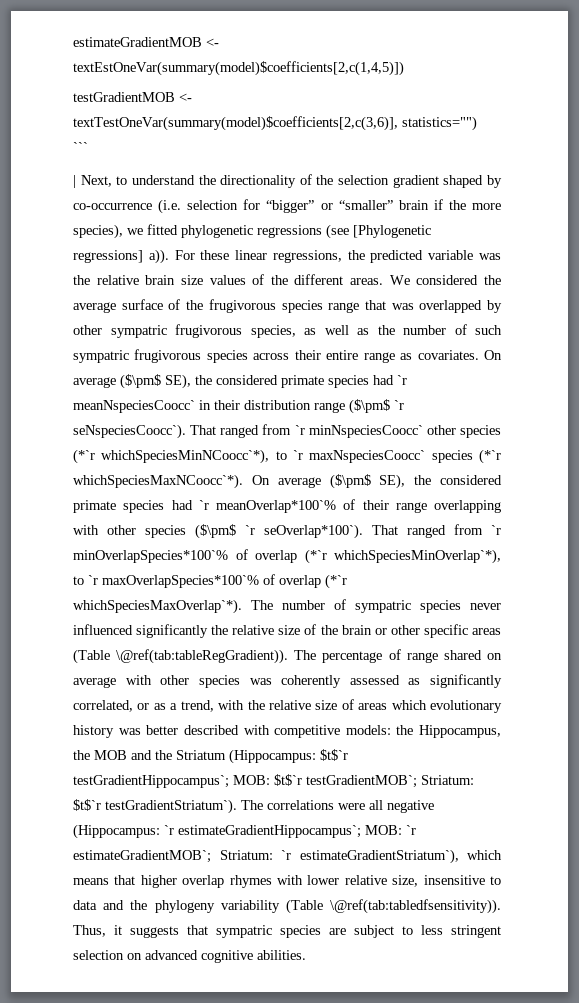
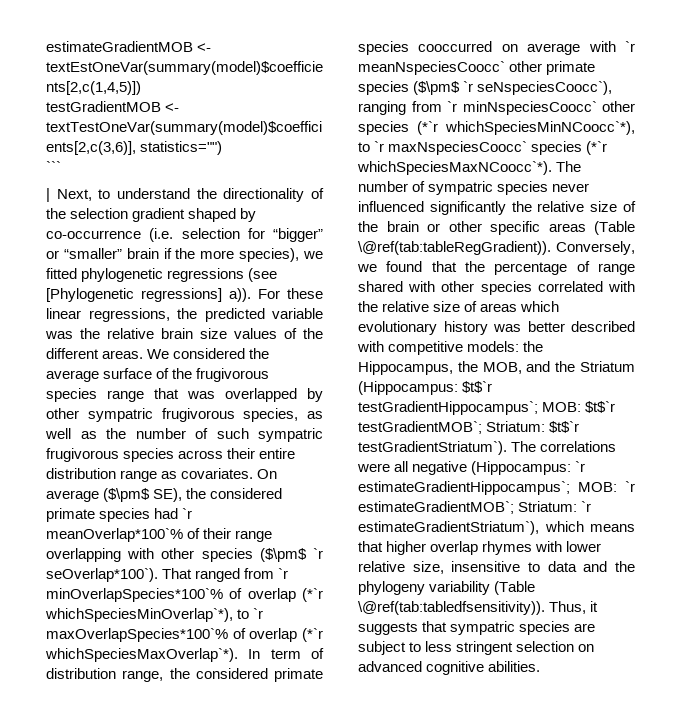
- We considered the average surface of the frugivorous species range that was overlapped by other sympatric frugivorous species, as well as the number of such sympatric frugivorous species across their entire range as covariates.
+ We considered the average surface of the frugivorous species range that was overlapped by other sympatric frugivorous species, as well as the number of such sympatric frugivorous species across their entire distribution range as covariates.
- On average ($\pm$ SE), the considered primate species had `r meanNspeciesCoocc` in their distribution range ($\pm$ `r seNspeciesCoocc`). That ranged from `r minNspeciesCoocc` other species (*`r whichSpeciesMinNCoocc`*), to `r maxNspeciesCoocc` species (*`r whichSpeciesMaxNCoocc`*). On average ($\pm$ SE), the considered primate species had `r meanOverlap*100`% of their range overlapping with other species ($\pm$ `r seOverlap*100`).
+ On average ($\pm$ SE), the considered primate species had `r meanOverlap*100`% of their range overlapping with other species ($\pm$ `r seOverlap*100`).
+ In term of distribution range, the considered primate species cooccurred on average with `r meanNspeciesCoocc` other primate species ($\pm$ `r seNspeciesCoocc`), ranging from `r minNspeciesCoocc` other species (*`r whichSpeciesMinNCoocc`*), to `r maxNspeciesCoocc` species (*`r whichSpeciesMaxNCoocc`*).
- The percentage of range shared on average with other species was coherently assessed as significantly correlated, or as a trend, with the relative size of areas which evolutionary history was better described with competitive models: the Hippocampus, the MOB and the Striatum (Hippocampus: $t$`r testGradientHippocampus`; MOB: $t$`r testGradientMOB`; Striatum: $t$`r testGradientStriatum`).
+ Conversely, we found that the percentage of range shared with other species correlated with the relative size of areas which evolutionary history was better described with competitive models: the Hippocampus, the MOB, and the Striatum (Hippocampus: $t$`r testGradientHippocampus`; MOB: $t$`r testGradientMOB`; Striatum: $t$`r testGradientStriatum`).

